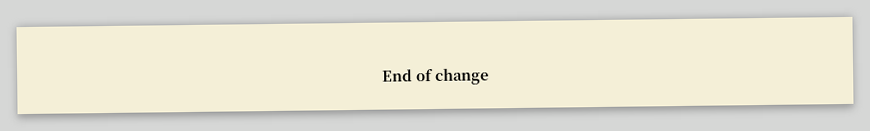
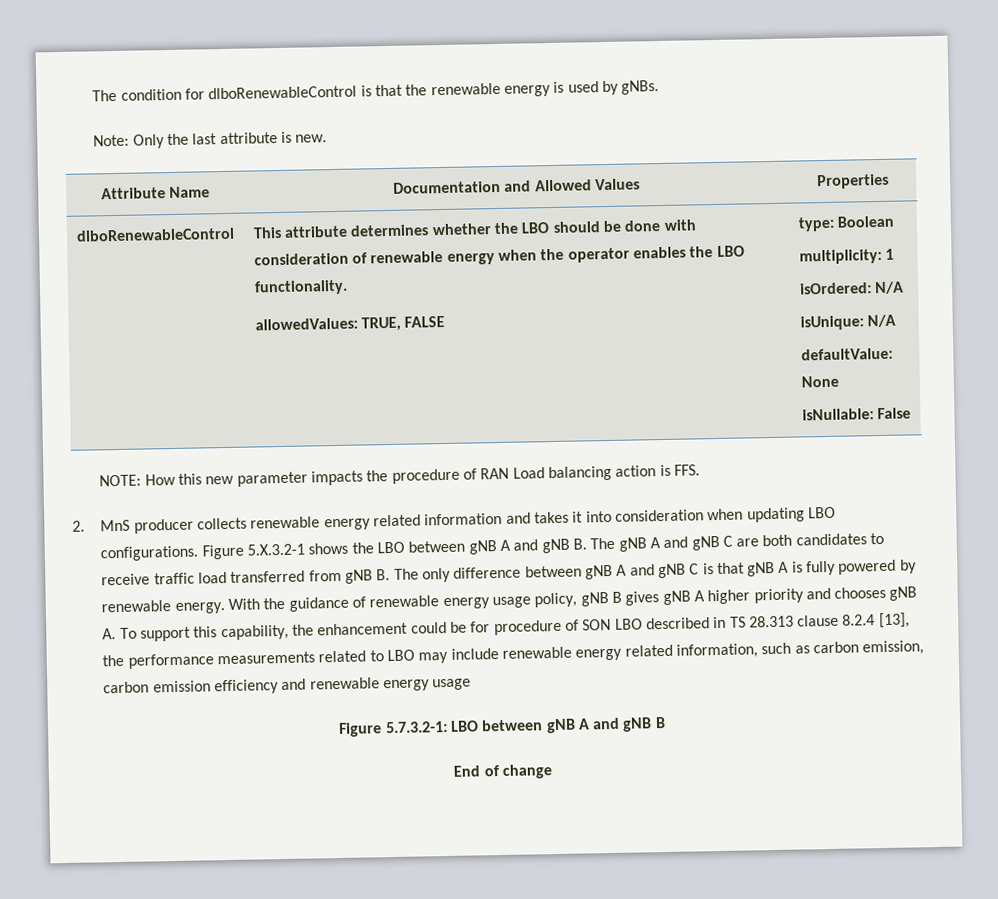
+ The condition for dlboRenewableControl is that the renewable energy is used by gNBs.
+ Note: Only the last attribute is new.
+ Attribute Name | Documentation and Allowed Values | Properties
+ dlboRenewableControl | This attribute determines whether the LBO should be done with consideration of renewable energy when the operator enables the LBO functionality.
+ allowedValues: TRUE, FALSE | type: Boolean
+ multiplicity: 1
+ isOrdered: N/A
+ isUnique: N/A
+ defaultValue: None
+ isNullable: False
+ NOTE: How this new parameter impacts the procedure of RAN Load balancing action is FFS.
+ 2. MnS producer collects renewable energy related information and takes it into consideration when updating LBO configurations. Figure 5.X.3.2-1 shows the LBO between gNB A and gNB B. The gNB A and gNB C are both candidates to receive traffic load transferred from gNB B. The only difference between gNB A and gNB C is that gNB A is fully powered by renewable energy. With the guidance of renewable energy usage policy, gNB B gives gNB A higher priority and chooses gNB A. To support this capability, the enhancement could be for procedure of SON LBO described in TS 28.313 clause 8.2.4 [13], the performance measurements related to LBO may include renewable energy related information, such as carbon emission, carbon emission efficiency and renewable energy usage
+ Figure 5.7.3.2-1: LBO between gNB A and gNB B

